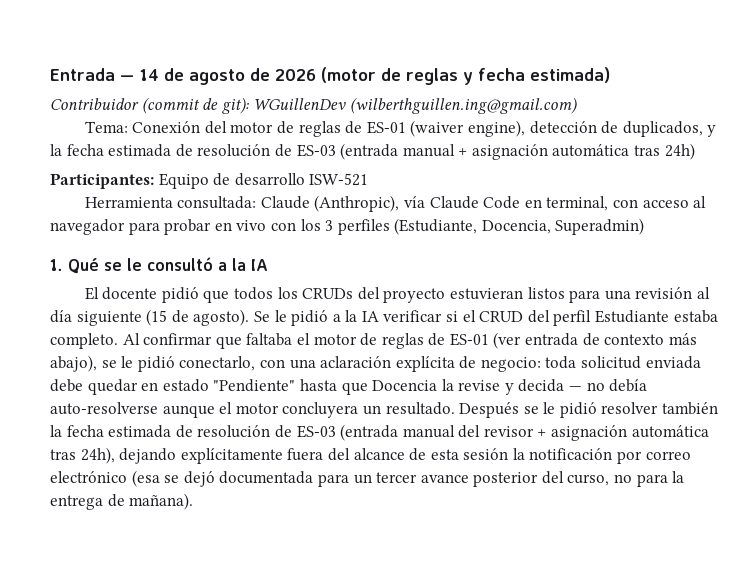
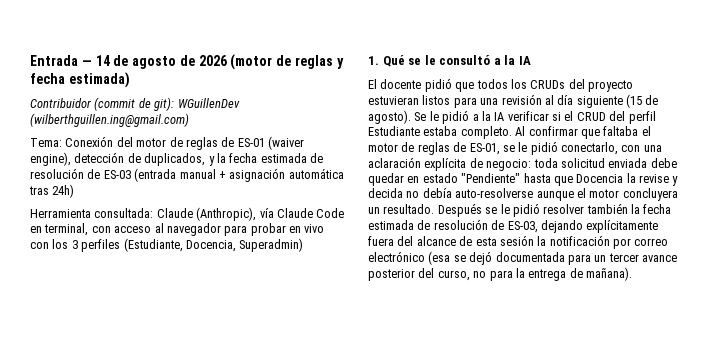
- Participantes: Equipo de desarrollo ISW-521
- Al confirmar que faltaba el motor de reglas de ES-01 (ver entrada de contexto más abajo), se le pidió conectarlo, con una aclaración explícita de negocio: toda solicitud enviada debe quedar en estado "Pendiente" hasta que Docencia la revise y decida — no debía auto-resolverse aunque el motor concluyera un resultado.
+ Al confirmar que faltaba el motor de reglas de ES-01, se le pidió conectarlo, con una aclaración explícita de negocio: toda solicitud enviada debe quedar en estado "Pendiente" hasta que Docencia la revise y decida no debía auto-resolverse aunque el motor concluyera un resultado.
- Después se le pidió resolver también la fecha estimada de resolución de ES-03 (entrada manual del revisor + asignación automática tras 24h), dejando explícitamente fuera del alcance de esta sesión la notificación por correo electrónico (esa se dejó documentada para un tercer avance posterior del curso, no para la entrega de mañana).
+ Después se le pidió resolver también la fecha estimada de resolución de ES-03, dejando explícitamente fuera del alcance de esta sesión la notificación por correo electrónico (esa se dejó documentada para un tercer avance posterior del curso, no para la entrega de mañana).

